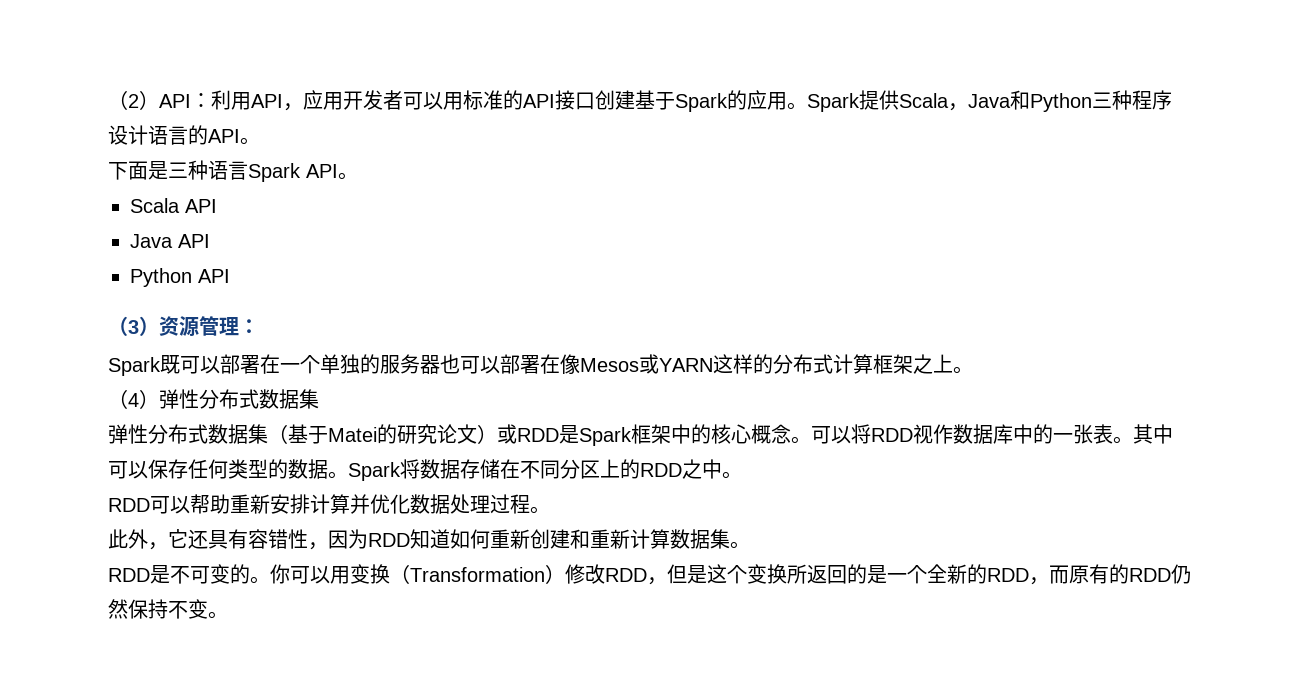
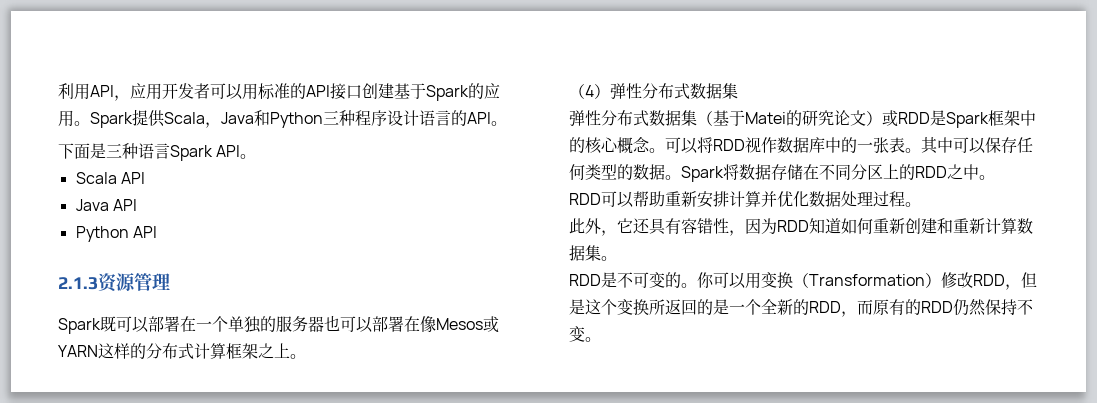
- （2）API：利用API，应用开发者可以用标准的API接口创建基于Spark的应用。
+ 利用API，应用开发者可以用标准的API接口创建基于Spark的应用。
- （3）资源管理：
+ 2.1.3资源管理

